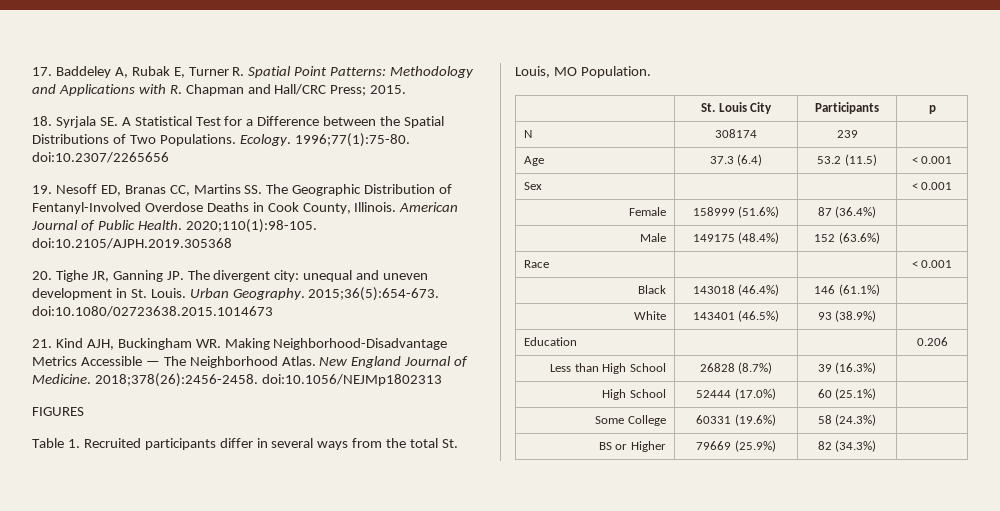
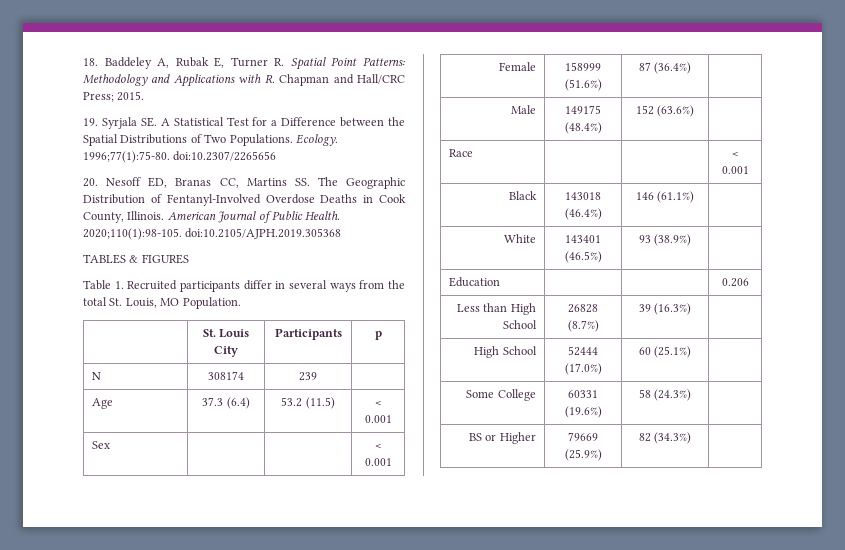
- 17. Baddeley A, Rubak E, Turner R. Spatial Point Patterns: Methodology and Applications with R. Chapman and Hall/CRC Press; 2015.
+ 18. Baddeley A, Rubak E, Turner R. Spatial Point Patterns: Methodology and Applications with R. Chapman and Hall/CRC Press; 2015.
- 18. Syrjala SE. A Statistical Test for a Difference between the Spatial Distributions of Two Populations.
+ 19. Syrjala SE. A Statistical Test for a Difference between the Spatial Distributions of Two Populations.
- 19. Nesoff ED, Branas CC, Martins SS. The Geographic Distribution of Fentanyl-Involved Overdose Deaths in Cook County, Illinois.
+ 20. Nesoff ED, Branas CC, Martins SS. The Geographic Distribution of Fentanyl-Involved Overdose Deaths in Cook County, Illinois.
- 20. Tighe JR, Ganning JP. The divergent city: unequal and uneven development in St. Louis. Urban Geography. 2015;36(5):654-673. doi:10.1080/02723638.2015.1014673
- 21. Kind AJH, Buckingham WR. Making Neighborhood-Disadvantage Metrics Accessible — The Neighborhood Atlas. New England Journal of Medicine. 2018;378(26):2456-2458. doi:10.1056/NEJMp1802313
- FIGURES
+ TABLES & FIGURES

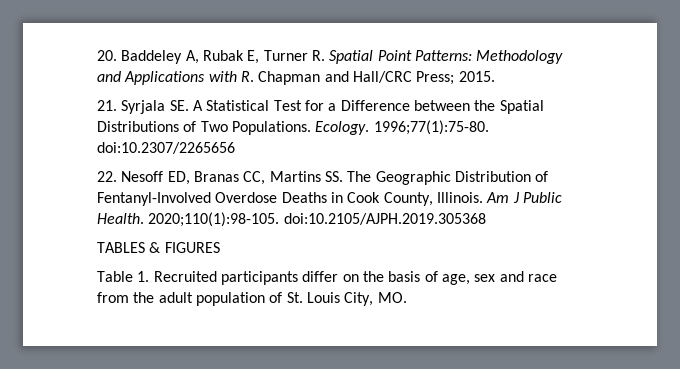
- 18. Baddeley A, Rubak E, Turner R. Spatial Point Patterns: Methodology and Applications with R. Chapman and Hall/CRC Press; 2015.
+ 20. Baddeley A, Rubak E, Turner R. Spatial Point Patterns: Methodology and Applications with R. Chapman and Hall/CRC Press; 2015.
- 19. Syrjala SE. A Statistical Test for a Difference between the Spatial Distributions of Two Populations.
+ 21. Syrjala SE. A Statistical Test for a Difference between the Spatial Distributions of Two Populations.
- 20. Nesoff ED, Branas CC, Martins SS. The Geographic Distribution of Fentanyl-Involved Overdose Deaths in Cook County, Illinois.
+ 22. Nesoff ED, Branas CC, Martins SS. The Geographic Distribution of Fentanyl-Involved Overdose Deaths in Cook County, Illinois.
- American Journal of Public Health.
+ Am J Public Health.
- Table 1. Recruited participants differ in several ways from the total St. Louis, MO Population.
- | St. Louis City | Participants | p
- N | 308174 | 239 |
- Age | 37.3 (6.4) | 53.2 (11.5) | < 0.001
- Sex | | | < 0.001
- Female | 158999 (51.6%) | 87 (36.4%) |
- Male | 149175 (48.4%) | 152 (63.6%) |
- Race | | | < 0.001
- Black | 143018 (46.4%) | 146 (61.1%) |
- White | 143401 (46.5%) | 93 (38.9%) |
- Education | | | 0.206
- Less than High School | 26828 (8.7%) | 39 (16.3%) |
- High School | 52444 (17.0%) | 60 (25.1%) |
- Some College | 60331 (19.6%) | 58 (24.3%) |
- BS or Higher | 79669 (25.9%) | 82 (34.3%) |
+ Table 1. Recruited participants differ on the basis of age, sex and race from the adult population of St. Louis City, MO.

